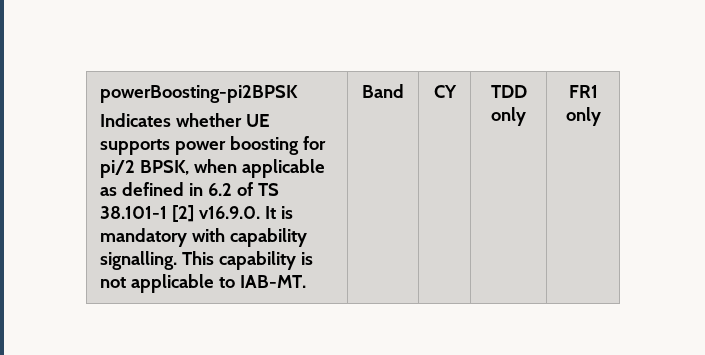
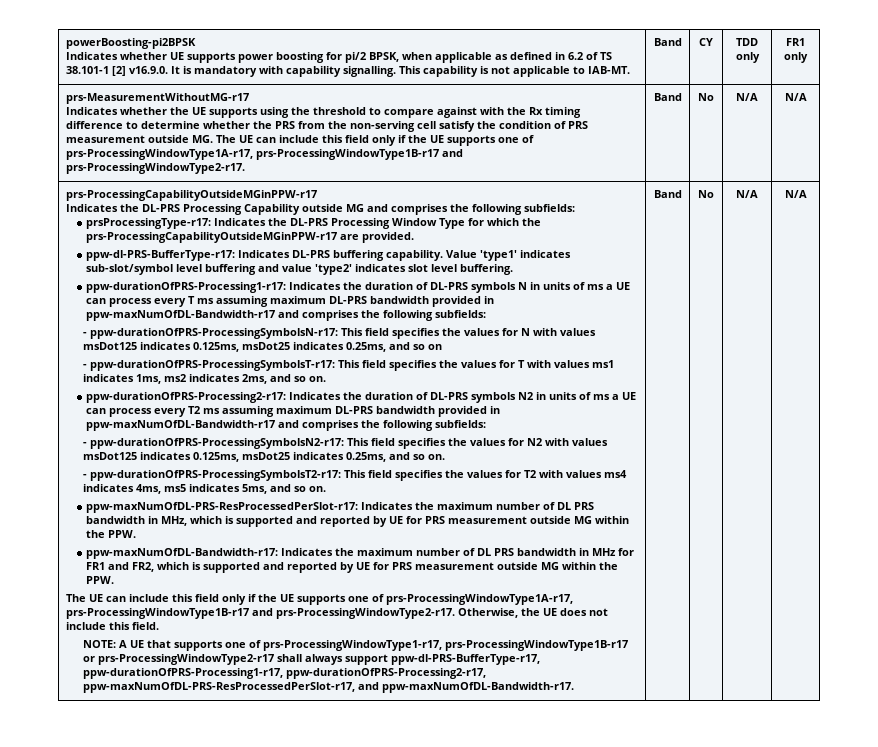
+ prs-MeasurementWithoutMG-r17
+ Indicates whether the UE supports using the threshold to compare against with the Rx timing difference to determine whether the PRS from the non-serving cell satisfy the condition of PRS measurement outside MG. The UE can include this field only if the UE supports one of prs-ProcessingWindowType1A-r17, prs-ProcessingWindowType1B-r17 and prs-ProcessingWindowType2-r17. | Band | No | N/A | N/A
+ prs-ProcessingCapabilityOutsideMGinPPW-r17
+ Indicates the DL-PRS Processing Capability outside MG and comprises the following subfields:
+ prsProcessingType-r17: Indicates the DL-PRS Processing Window Type for which the prs-ProcessingCapabilityOutsideMGinPPW-r17 are provided.
+ ppw-dl-PRS-BufferType-r17: Indicates DL-PRS buffering capability. Value 'type1' indicates sub-slot/symbol level buffering and value 'type2' indicates slot level buffering.
+ ppw-durationOfPRS-Processing1-r17: Indicates the duration of DL-PRS symbols N in units of ms a UE can process every T ms assuming maximum DL-PRS bandwidth provided in ppw-maxNumOfDL-Bandwidth-r17 and comprises the following subfields:
+ - ppw-durationOfPRS-ProcessingSymbolsN-r17: This field specifies the values for N with values msDot125 indicates 0.125ms, msDot25 indicates 0.25ms, and so on
+ - ppw-durationOfPRS-ProcessingSymbolsT-r17: This field specifies the values for T with values ms1 indicates 1ms, ms2 indicates 2ms, and so on.
+ ppw-durationOfPRS-Processing2-r17: Indicates the duration of DL-PRS symbols N2 in units of ms a UE can process every T2 ms assuming maximum DL-PRS bandwidth provided in ppw-maxNumOfDL-Bandwidth-r17 and comprises the following subfields:
+ - ppw-durationOfPRS-ProcessingSymbolsN2-r17: This field specifies the values for N2 with values msDot125 indicates 0.125ms, msDot25 indicates 0.25ms, and so on.
+ - ppw-durationOfPRS-ProcessingSymbolsT2-r17: This field specifies the values for T2 with values ms4 indicates 4ms, ms5 indicates 5ms, and so on.
+ ppw-maxNumOfDL-PRS-ResProcessedPerSlot-r17: Indicates the maximum number of DL PRS bandwidth in MHz, which is supported and reported by UE for PRS measurement outside MG within the PPW.
+ ppw-maxNumOfDL-Bandwidth-r17: Indicates the maximum number of DL PRS bandwidth in MHz for FR1 and FR2, which is supported and reported by UE for PRS measurement outside MG within the PPW.
+ The UE can include this field only if the UE supports one of prs-ProcessingWindowType1A-r17, prs-ProcessingWindowType1B-r17 and prs-ProcessingWindowType2-r17. Otherwise, the UE does not include this field.
+ NOTE: A UE that supports one of prs-ProcessingWindowType1-r17, prs-ProcessingWindowType1B-r17 or prs-ProcessingWindowType2-r17 shall always support ppw-dl-PRS-BufferType-r17, ppw-durationOfPRS-Processing1-r17, ppw-durationOfPRS-Processing2-r17, ppw-maxNumOfDL-PRS-ResProcessedPerSlot-r17, and ppw-maxNumOfDL-Bandwidth-r17. | Band | No | N/A | N/A

